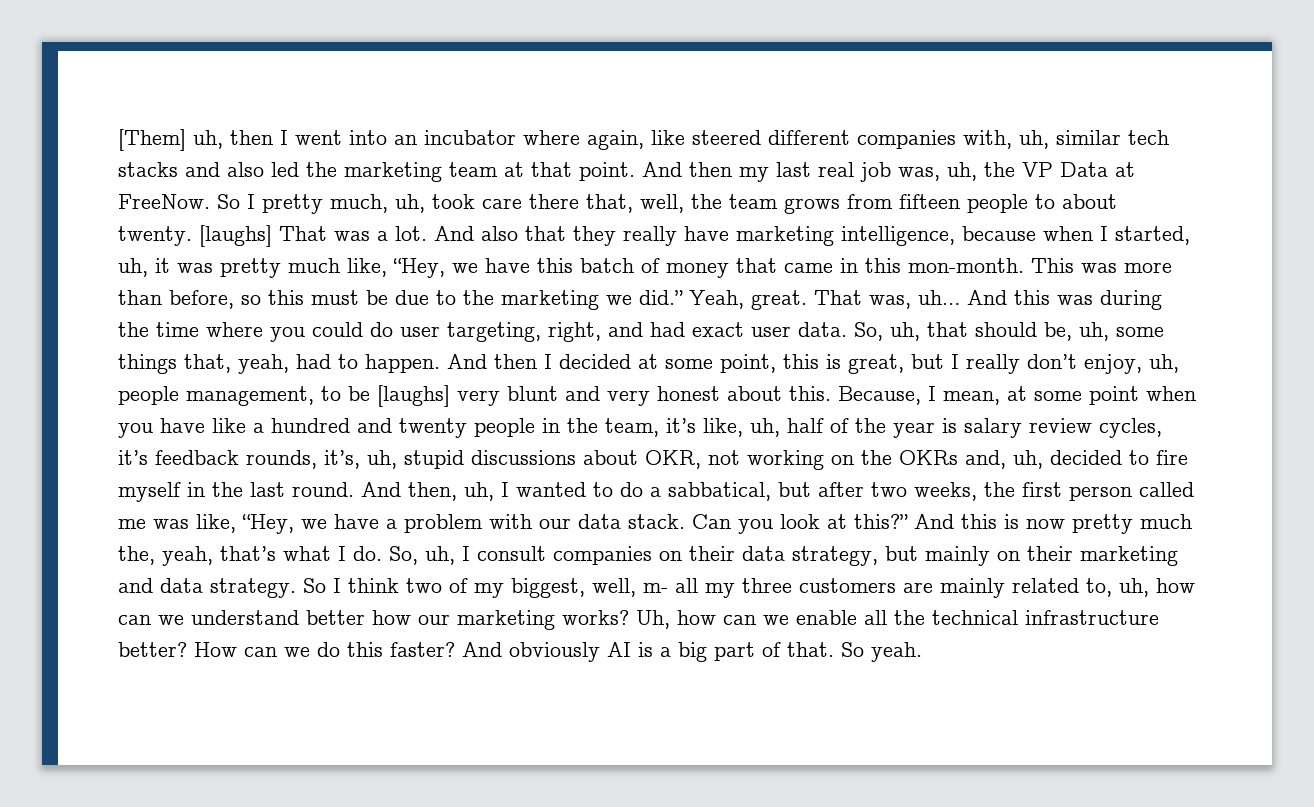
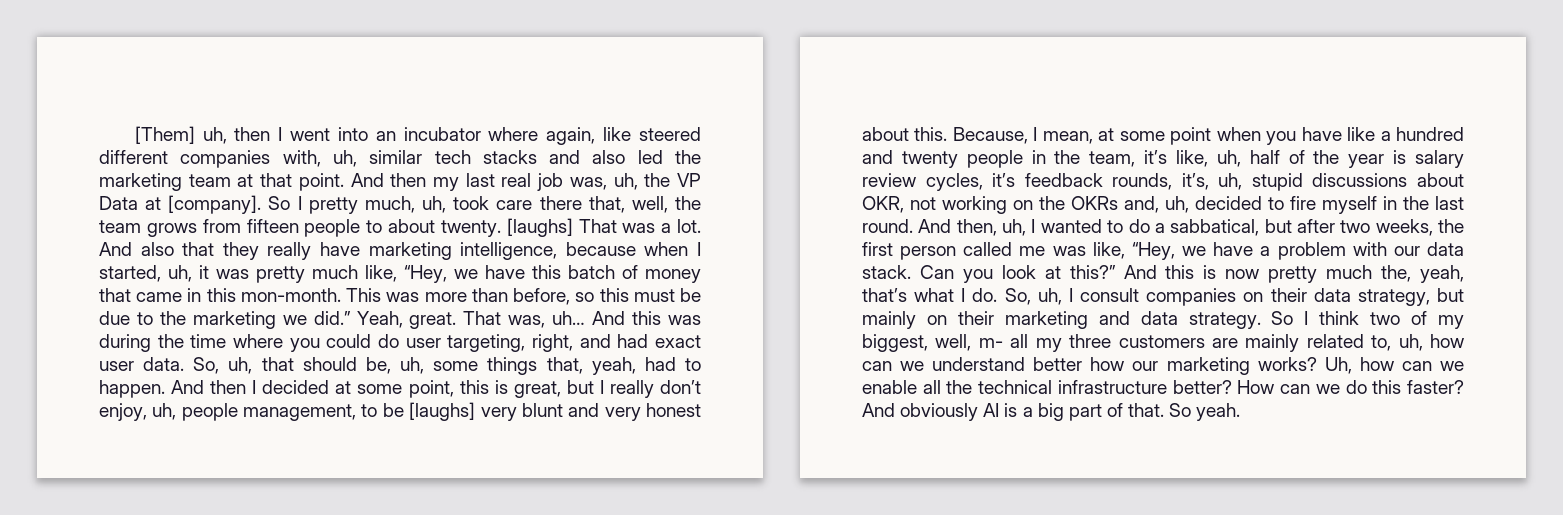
- And then my last real job was, uh, the VP Data at FreeNow.
+ And then my last real job was, uh, the VP Data at [company].

